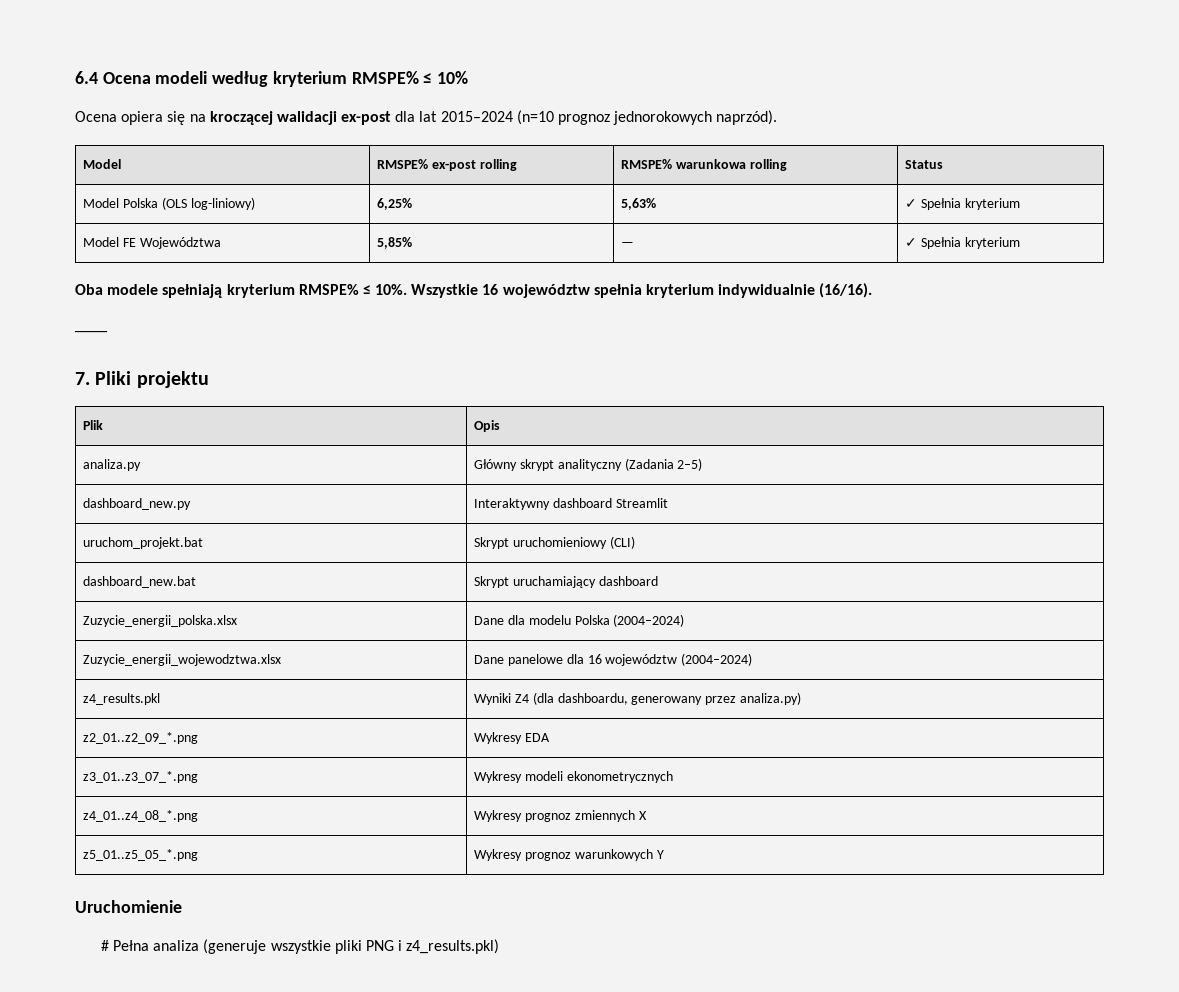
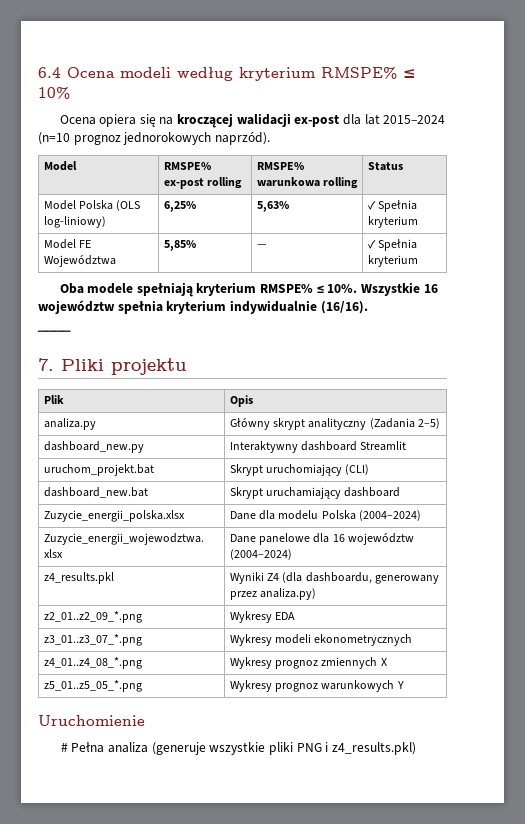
- uruchom_projekt.bat | Skrypt uruchomieniowy (CLI)
+ uruchom_projekt.bat | Skrypt uruchomiający (CLI)

